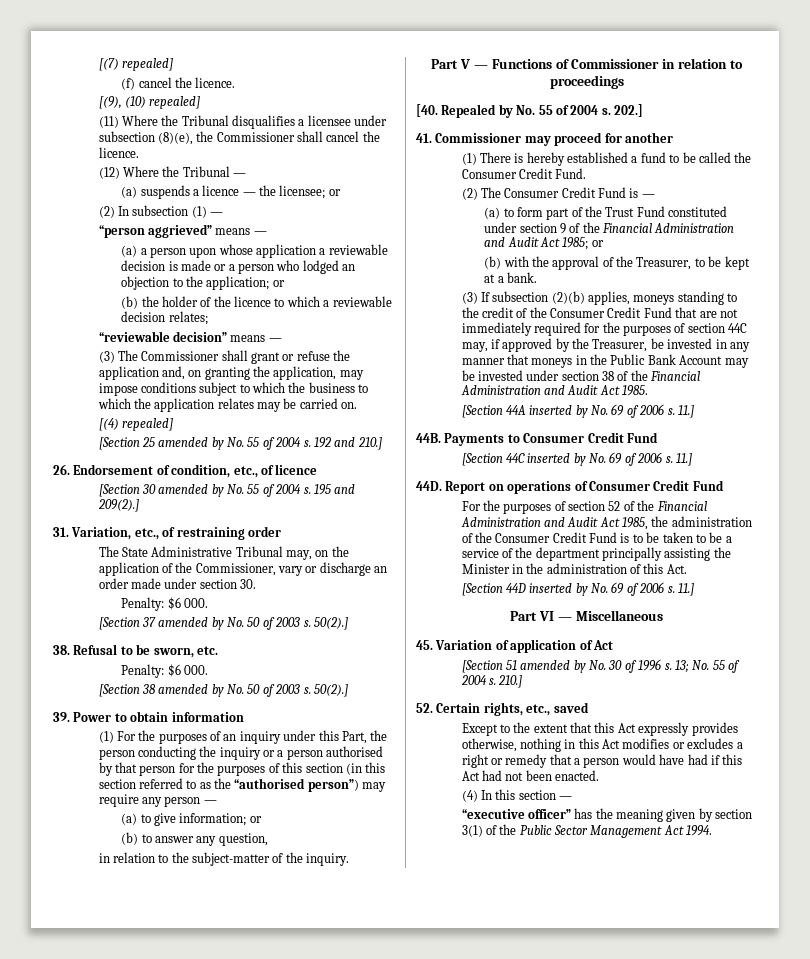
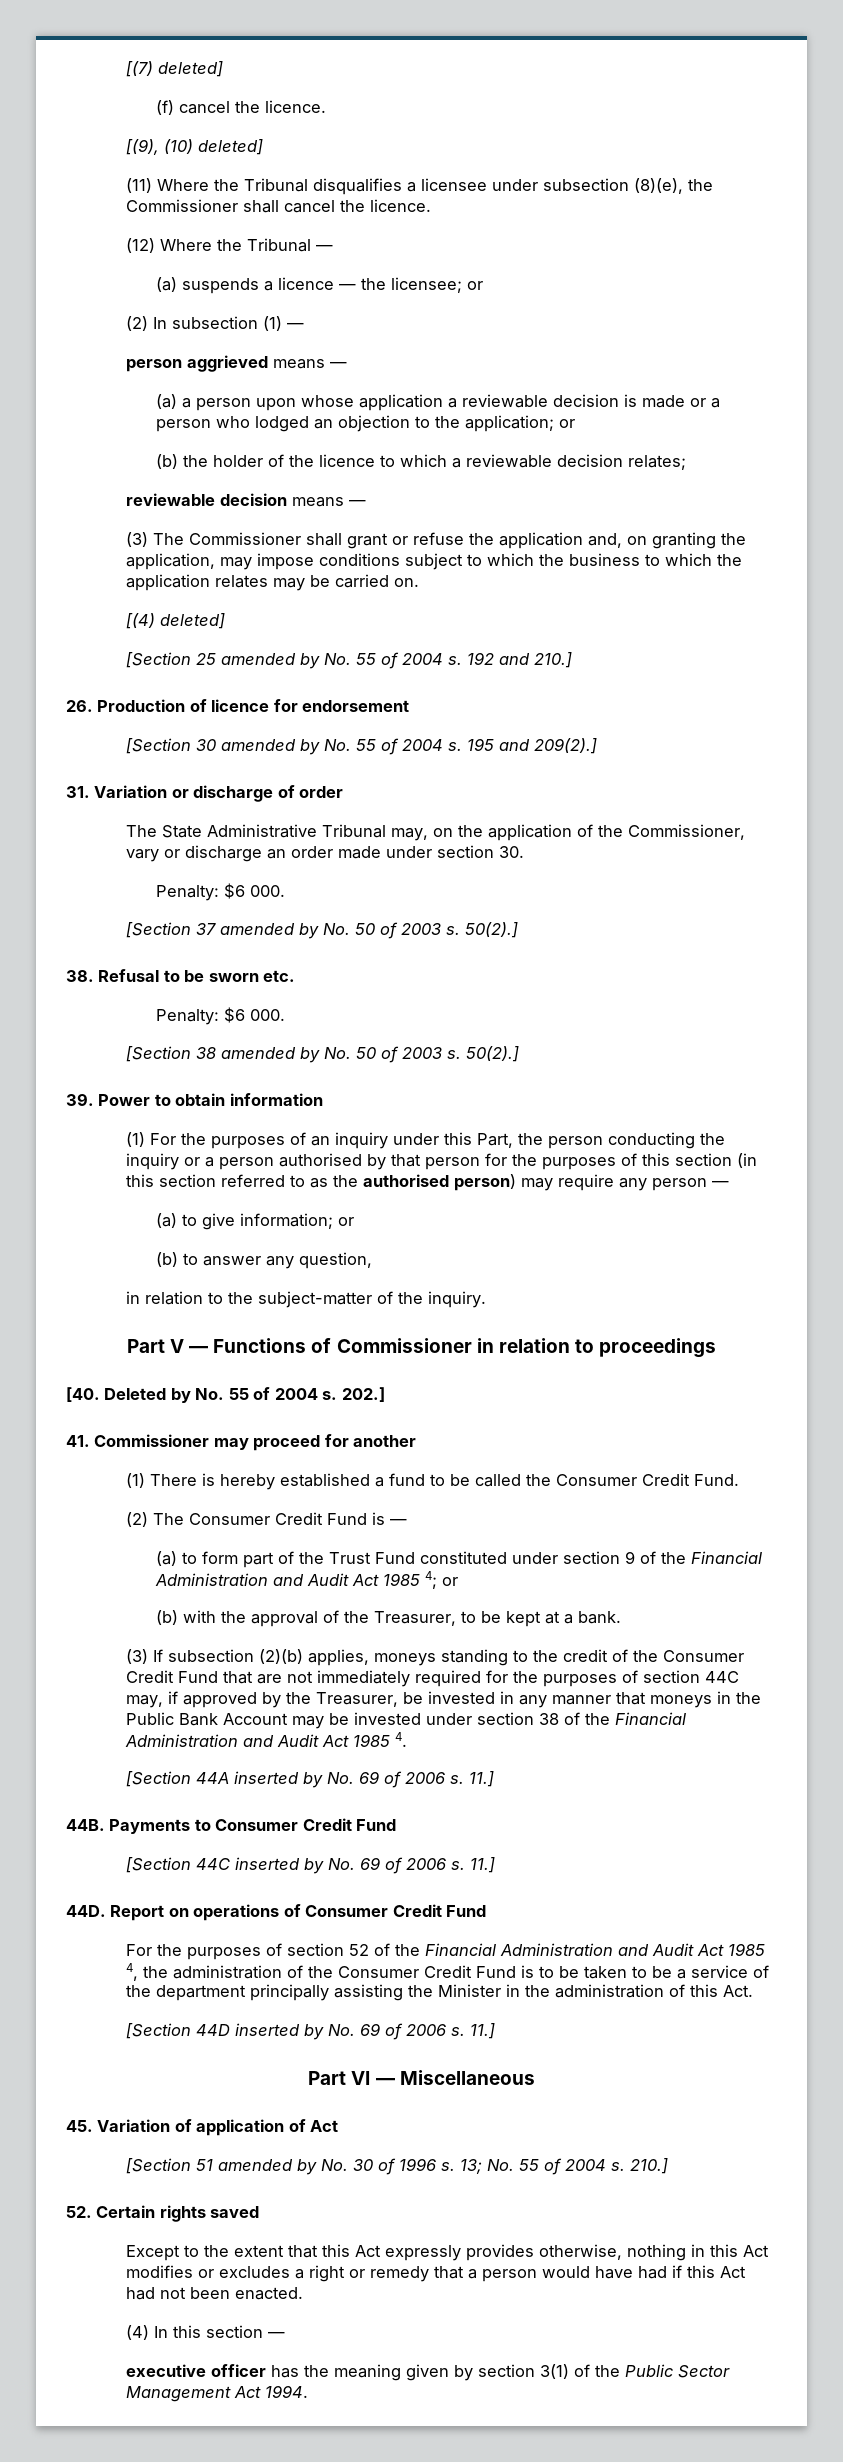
- [(7) repealed]
+ [(7) deleted]
- [(9), (10) repealed]
+ [(9), (10) deleted]
- “person aggrieved” means —
+ person aggrieved means —
- “reviewable decision” means —
+ reviewable decision means —
- [(4) repealed]
+ [(4) deleted]
- 26. Endorsement of condition, etc., of licence
+ 26. Production of licence for endorsement
- 31. Variation, etc., of restraining order
+ 31. Variation or discharge of order
- 38. Refusal to be sworn, etc.
+ 38. Refusal to be sworn etc.
- (1) For the purposes of an inquiry under this Part, the person conducting the inquiry or a person authorised by that person for the purposes of this section (in this section referred to as the “authorised person”) may require any person —
+ (1) For the purposes of an inquiry under this Part, the person conducting the inquiry or a person authorised by that person for the purposes of this section (in this section referred to as the authorised person) may require any person —
- [40. Repealed by No. 55 of 2004 s.
+ [40. Deleted by No. 55 of 2004 s.
- (a) to form part of the Trust Fund constituted under section 9 of the Financial Administration and Audit Act 1985; or
+ (a) to form part of the Trust Fund constituted under section 9 of the Financial Administration and Audit Act 1985 4; or
- (3) If subsection (2)(b) applies, moneys standing to the credit of the Consumer Credit Fund that are not immediately required for the purposes of section 44C may, if approved by the Treasurer, be invested in any manner that moneys in the Public Bank Account may be invested under section 38 of the Financial Administration and Audit Act 1985.
+ (3) If subsection (2)(b) applies, moneys standing to the credit of the Consumer Credit Fund that are not immediately required for the purposes of section 44C may, if approved by the Treasurer, be invested in any manner that moneys in the Public Bank Account may be invested under section 38 of the Financial Administration and Audit Act 1985 4.
- For the purposes of section 52 of the Financial Administration and Audit Act 1985, the administration of the Consumer Credit Fund is to be taken to be a service of the department principally assisting the Minister in the administration of this Act.
+ For the purposes of section 52 of the Financial Administration and Audit Act 1985 4, the administration of the Consumer Credit Fund is to be taken to be a service of the department principally assisting the Minister in the administration of this Act.
- 52. Certain rights, etc., saved
+ 52. Certain rights saved
- “executive officer” has the meaning given by section 3(1) of the Public Sector Management Act 1994.
+ executive officer has the meaning given by section 3(1) of the Public Sector Management Act 1994.

